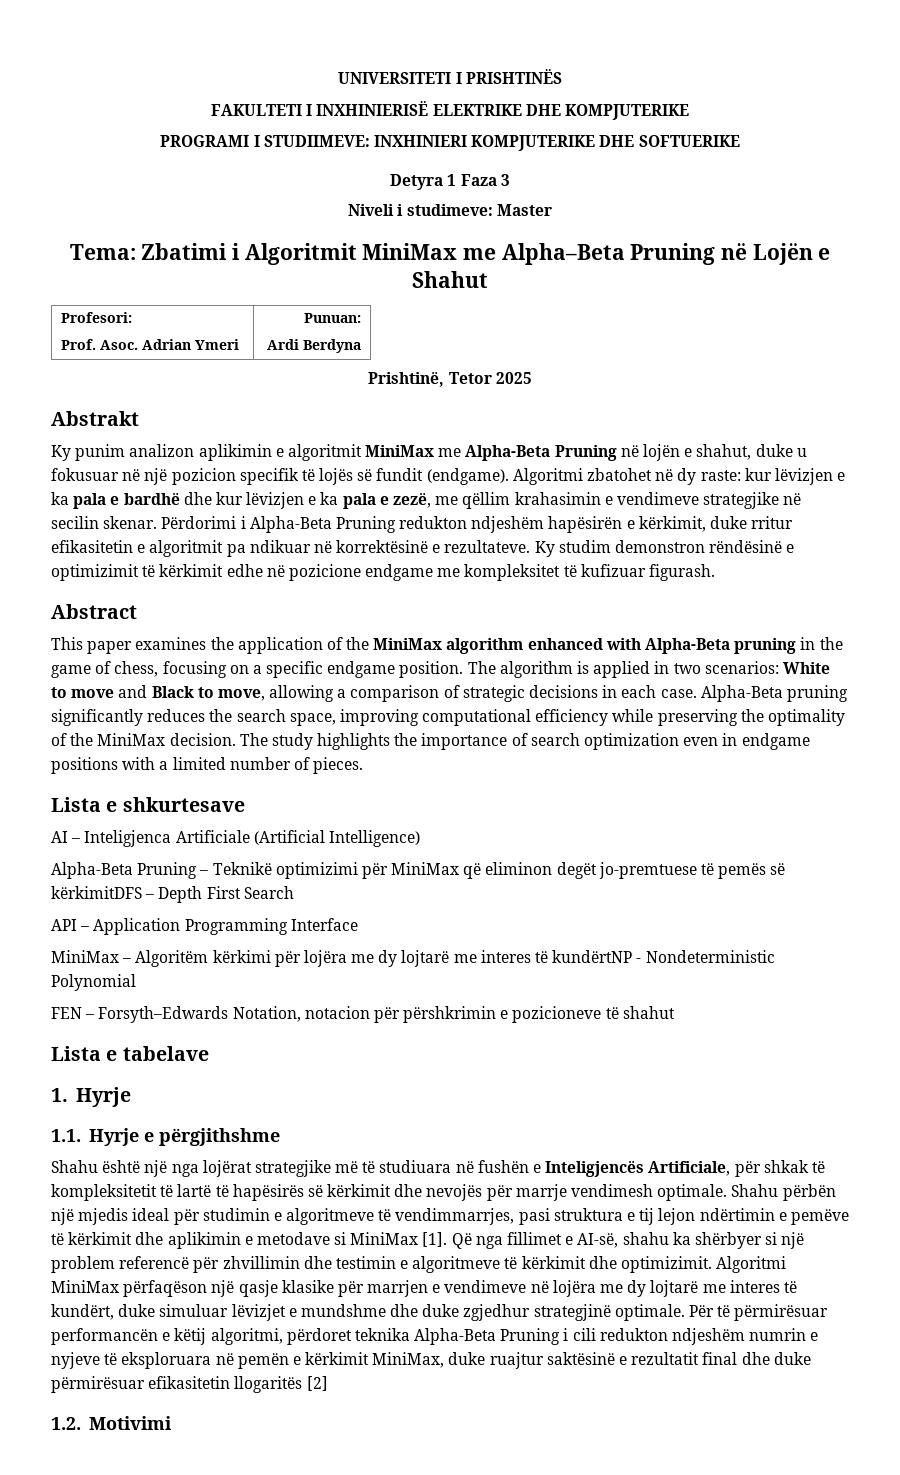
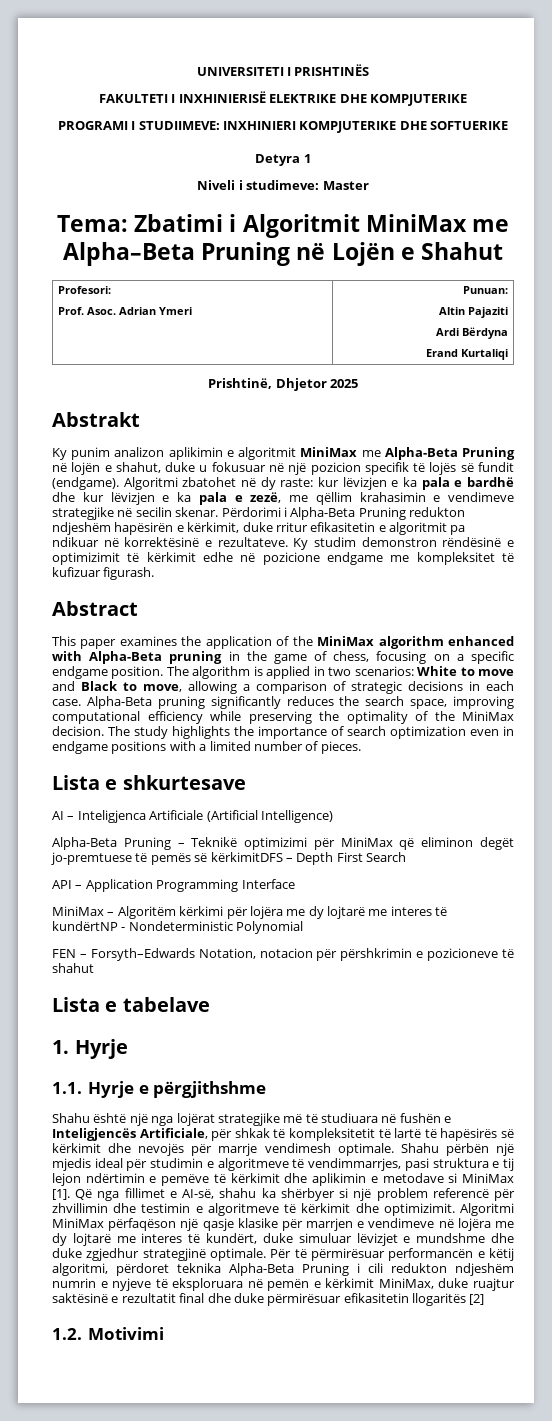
- Detyra 1 Faza 3
+ Detyra 1
  Profesori:
  Prof. Asoc. Adrian Ymeri | Punuan:
- Ardi Berdyna
+ Altin Pajaziti
+ Ardi Bërdyna
+ Erand Kurtaliqi
- Prishtinë, Tetor 2025
+ Prishtinë, Dhjetor 2025

